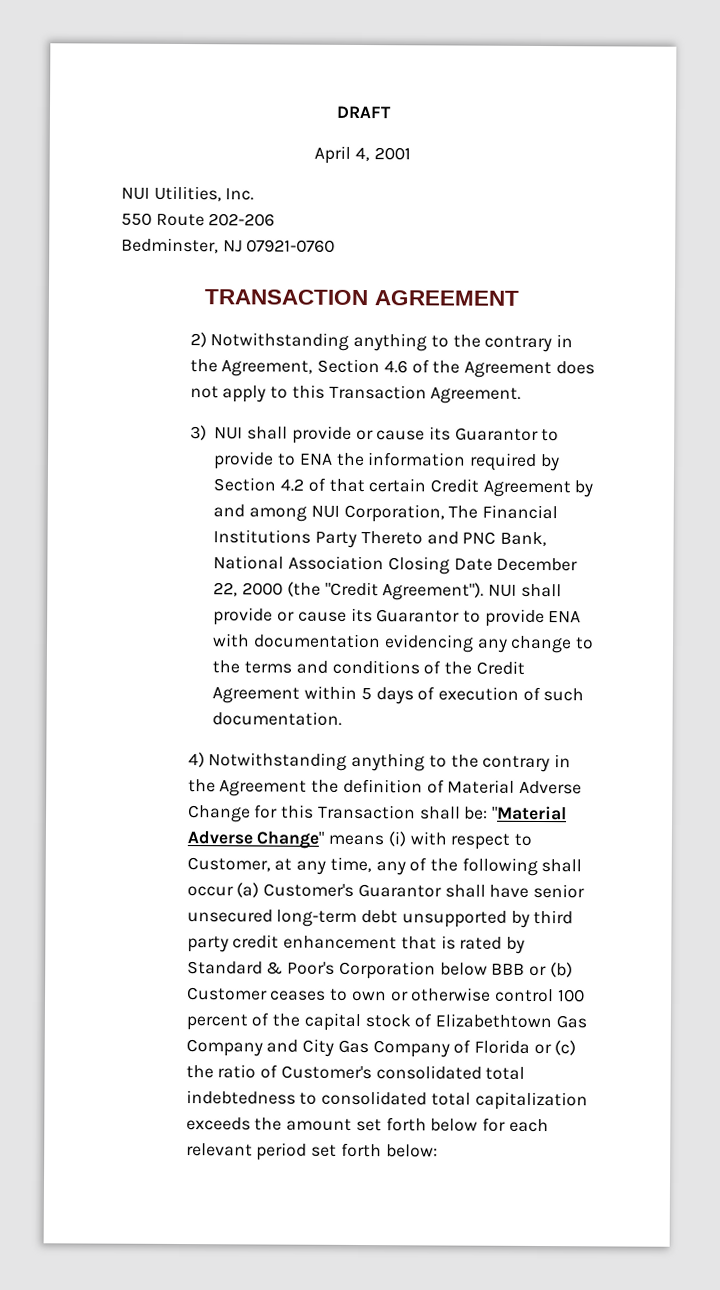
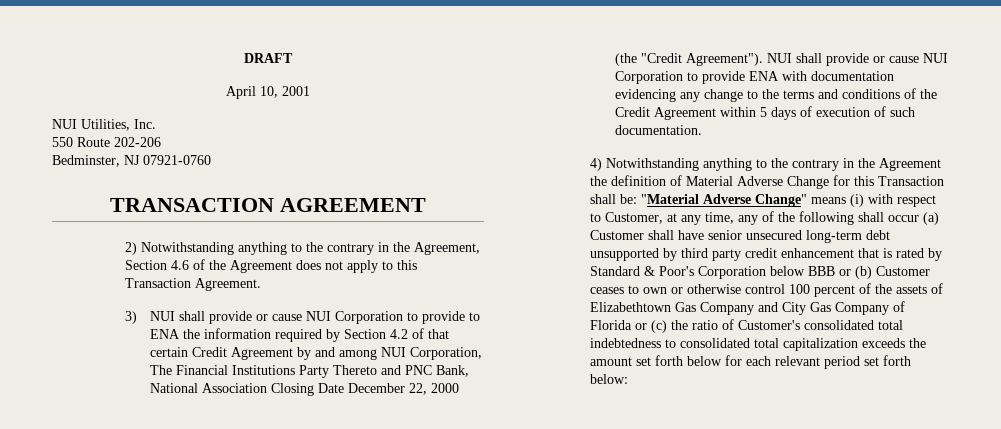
- April 4, 2001
+ April 10, 2001
- 3) NUI shall provide or cause its Guarantor to provide to ENA the information required by Section 4.2 of that certain Credit Agreement by and among NUI Corporation, The Financial Institutions Party Thereto and PNC Bank, National Association Closing Date December 22, 2000 (the "Credit Agreement").
+ 3) NUI shall provide or cause NUI Corporation to provide to ENA the information required by Section 4.2 of that certain Credit Agreement by and among NUI Corporation, The Financial Institutions Party Thereto and PNC Bank, National Association Closing Date December 22, 2000 (the "Credit Agreement").
- NUI shall provide or cause its Guarantor to provide ENA with documentation evidencing any change to the terms and conditions of the Credit Agreement within 5 days of execution of such documentation.
+ NUI shall provide or cause NUI Corporation to provide ENA with documentation evidencing any change to the terms and conditions of the Credit Agreement within 5 days of execution of such documentation.
- "Material Adverse Change" means (i) with respect to Customer, at any time, any of the following shall occur (a) Customer's Guarantor shall have senior unsecured long-term debt unsupported by third party credit enhancement that is rated by Standard & Poor's Corporation below BBB or (b) Customer ceases to own or otherwise control 100 percent of the capital stock of Elizabethtown Gas Company and City Gas Company of Florida or (c) the ratio of Customer's consolidated total indebtedness to consolidated total capitalization exceeds the amount set forth below for each relevant period set forth below:
+ "Material Adverse Change" means (i) with respect to Customer, at any time, any of the following shall occur (a) Customer shall have senior unsecured long-term debt unsupported by third party credit enhancement that is rated by Standard & Poor's Corporation below BBB or (b) Customer ceases to own or otherwise control 100 percent of the assets of Elizabethtown Gas Company and City Gas Company of Florida or (c) the ratio of Customer's consolidated total indebtedness to consolidated total capitalization exceeds the amount set forth below for each relevant period set forth below:

